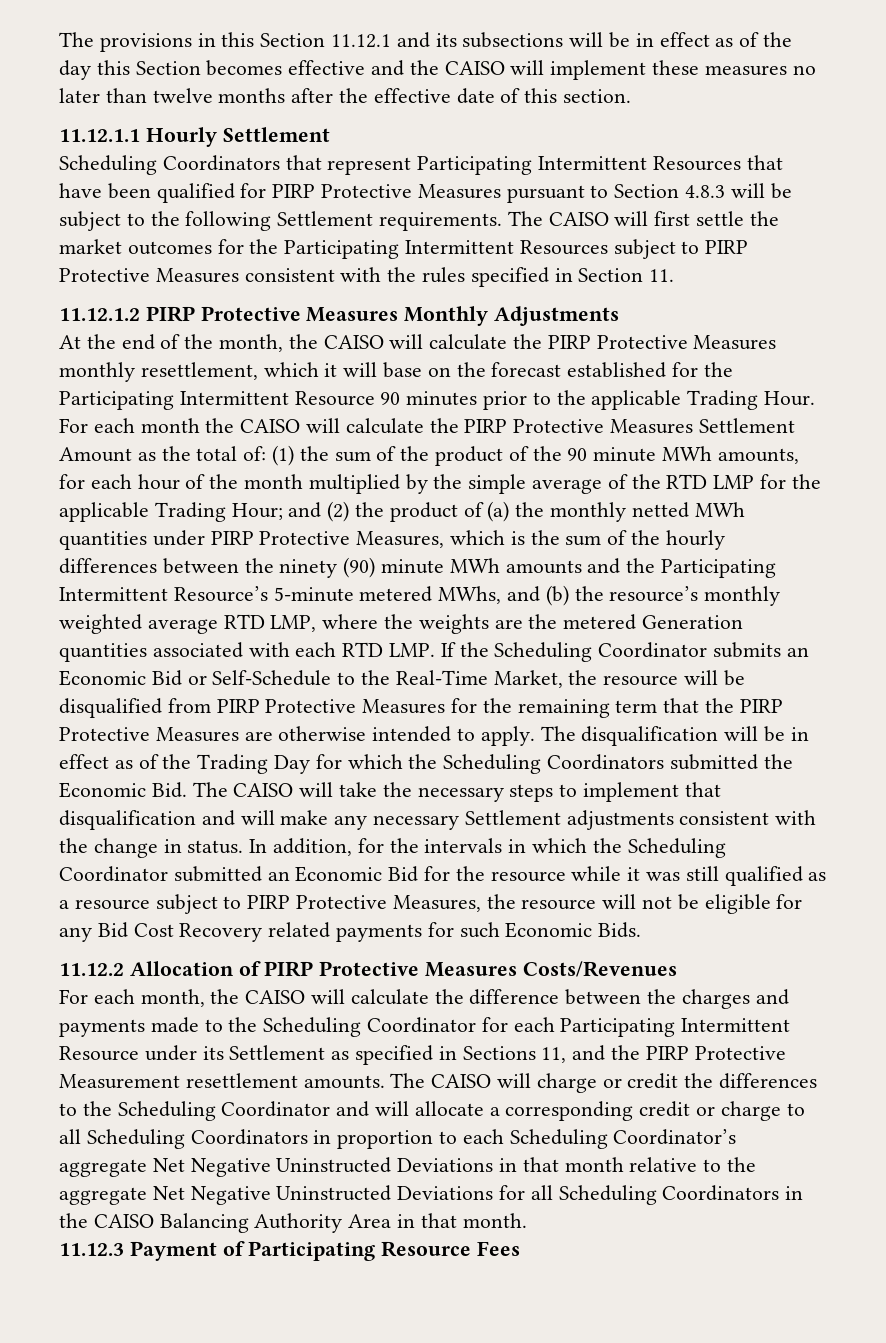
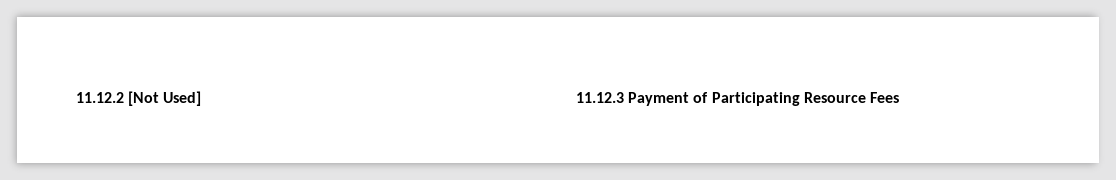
- The provisions in this Section 11.12.1 and its subsections will be in effect as of the day this Section becomes effective and the CAISO will implement these measures no later than twelve months after the effective date of this section.
- 11.12.1.1 Hourly Settlement
- Scheduling Coordinators that represent Participating Intermittent Resources that have been qualified for PIRP Protective Measures pursuant to Section 4.8.3 will be subject to the following Settlement requirements. The CAISO will first settle the market outcomes for the Participating Intermittent Resources subject to PIRP Protective Measures consistent with the rules specified in Section 11.
- 11.12.1.2 PIRP Protective Measures Monthly Adjustments
- At the end of the month, the CAISO will calculate the PIRP Protective Measures monthly resettlement, which it will base on the forecast established for the Participating Intermittent Resource 90 minutes prior to the applicable Trading Hour. For each month the CAISO will calculate the PIRP Protective Measures Settlement Amount as the total of: (1) the sum of the product of the 90 minute MWh amounts, for each hour of the month multiplied by the simple average of the RTD LMP for the applicable Trading Hour; and (2) the product of (a) the monthly netted MWh quantities under PIRP Protective Measures, which is the sum of the hourly differences between the ninety (90) minute MWh amounts and the Participating Intermittent Resource’s 5-minute metered MWhs, and (b) the resource’s monthly weighted average RTD LMP, where the weights are the metered Generation quantities associated with each RTD LMP. If the Scheduling Coordinator submits an Economic Bid or Self-Schedule to the Real-Time Market, the resource will be disqualified from PIRP Protective Measures for the remaining term that the PIRP Protective Measures are otherwise intended to apply. The disqualification will be in effect as of the Trading Day for which the Scheduling Coordinators submitted the Economic Bid. The CAISO will take the necessary steps to implement that disqualification and will make any necessary Settlement adjustments consistent with the change in status. In addition, for the intervals in which the Scheduling Coordinator submitted an Economic Bid for the resource while it was still qualified as a resource subject to PIRP Protective Measures, the resource will not be eligible for any Bid Cost Recovery related payments for such Economic Bids.
- 11.12.2 Allocation of PIRP Protective Measures Costs/Revenues
- For each month, the CAISO will calculate the difference between the charges and payments made to the Scheduling Coordinator for each Participating Intermittent Resource under its Settlement as specified in Sections 11, and the PIRP Protective Measurement resettlement amounts. The CAISO will charge or credit the differences to the Scheduling Coordinator and will allocate a corresponding credit or charge to all Scheduling Coordinators in proportion to each Scheduling Coordinator’s aggregate Net Negative Uninstructed Deviations in that month relative to the aggregate Net Negative Uninstructed Deviations for all Scheduling Coordinators in the CAISO Balancing Authority Area in that month.
+ 11.12.2 [Not Used]

